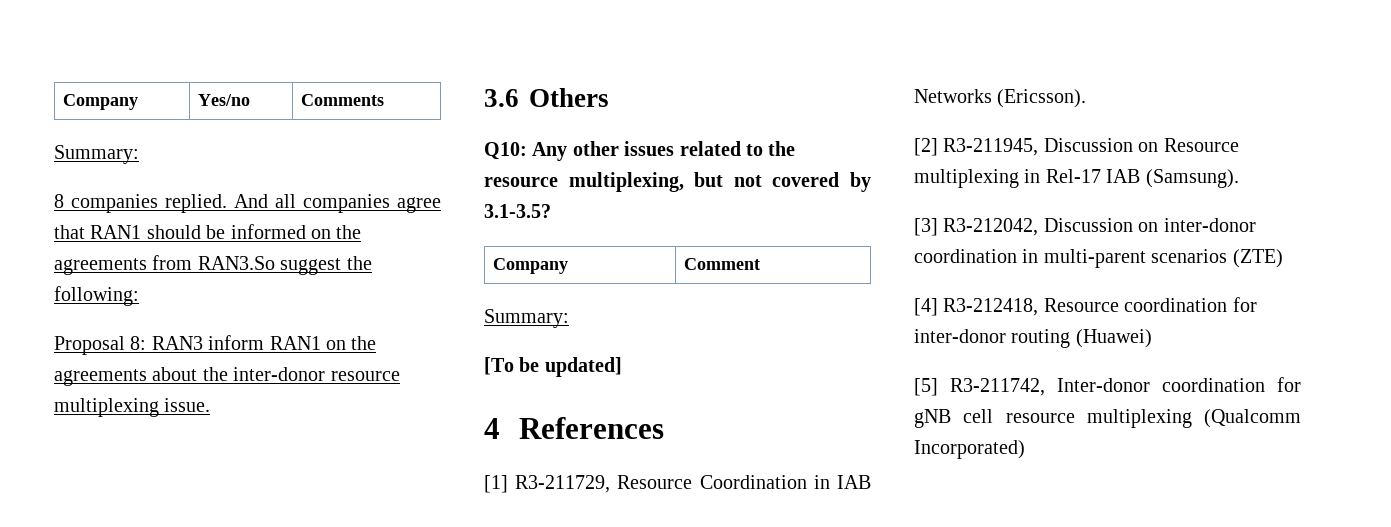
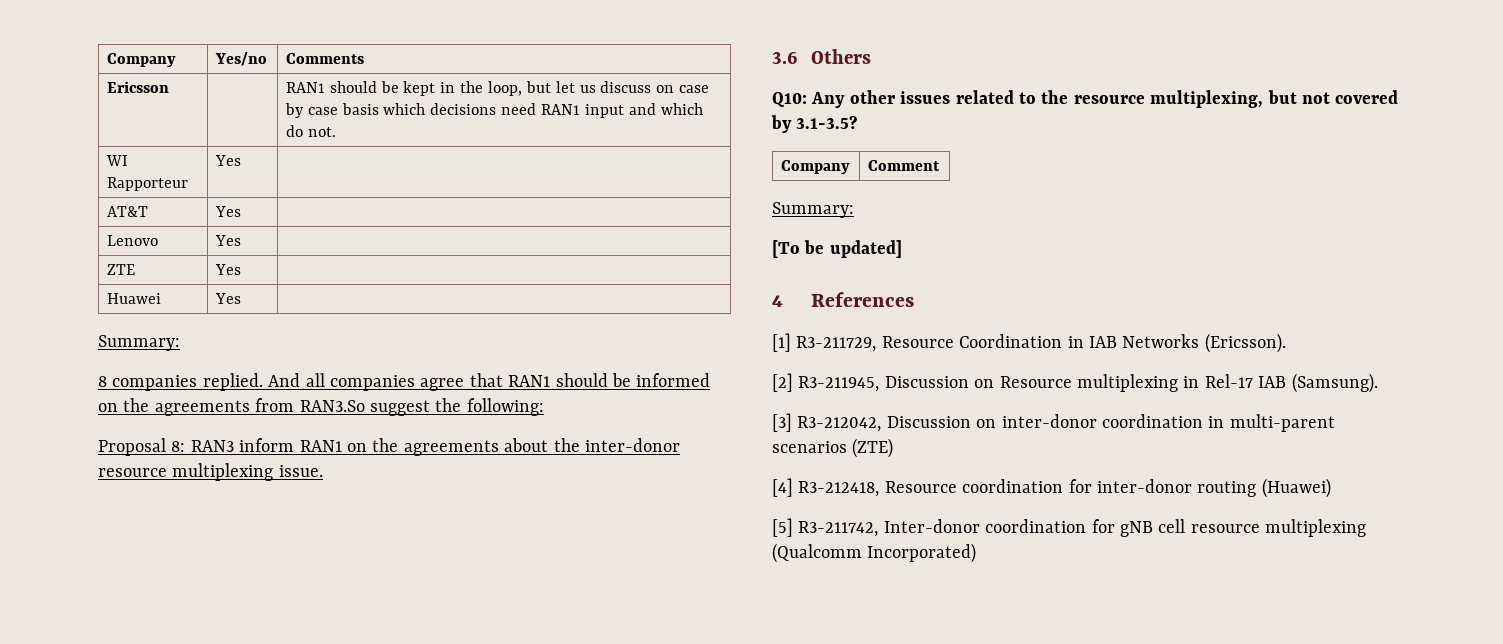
+ Ericsson | | RAN1 should be kept in the loop, but let us discuss on case by case basis which decisions need RAN1 input and which do not.
+ WI Rapporteur | Yes |
+ AT&T | Yes |
+ Lenovo | Yes |
+ ZTE | Yes |
+ Huawei | Yes |

